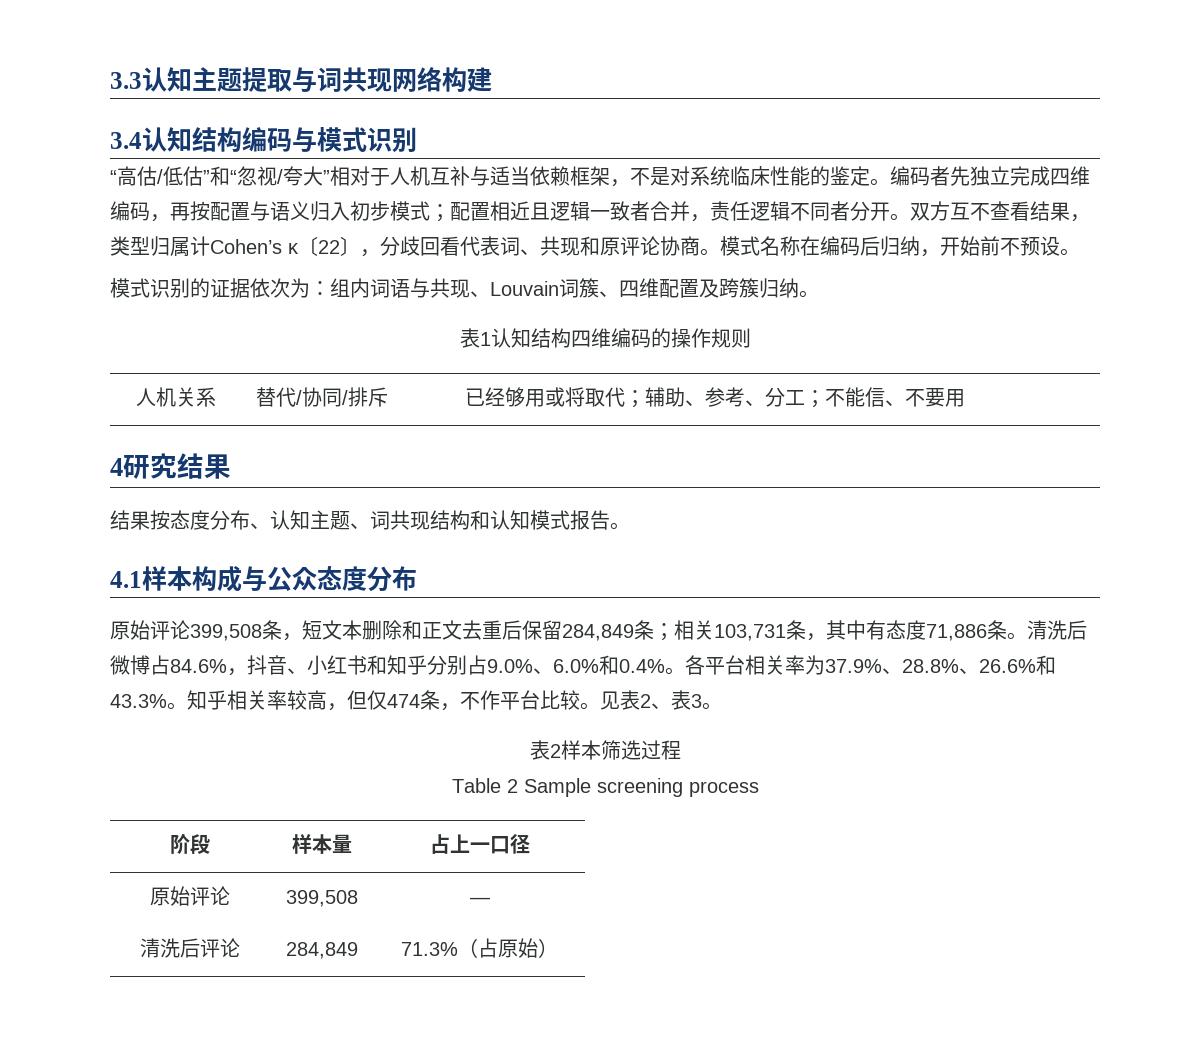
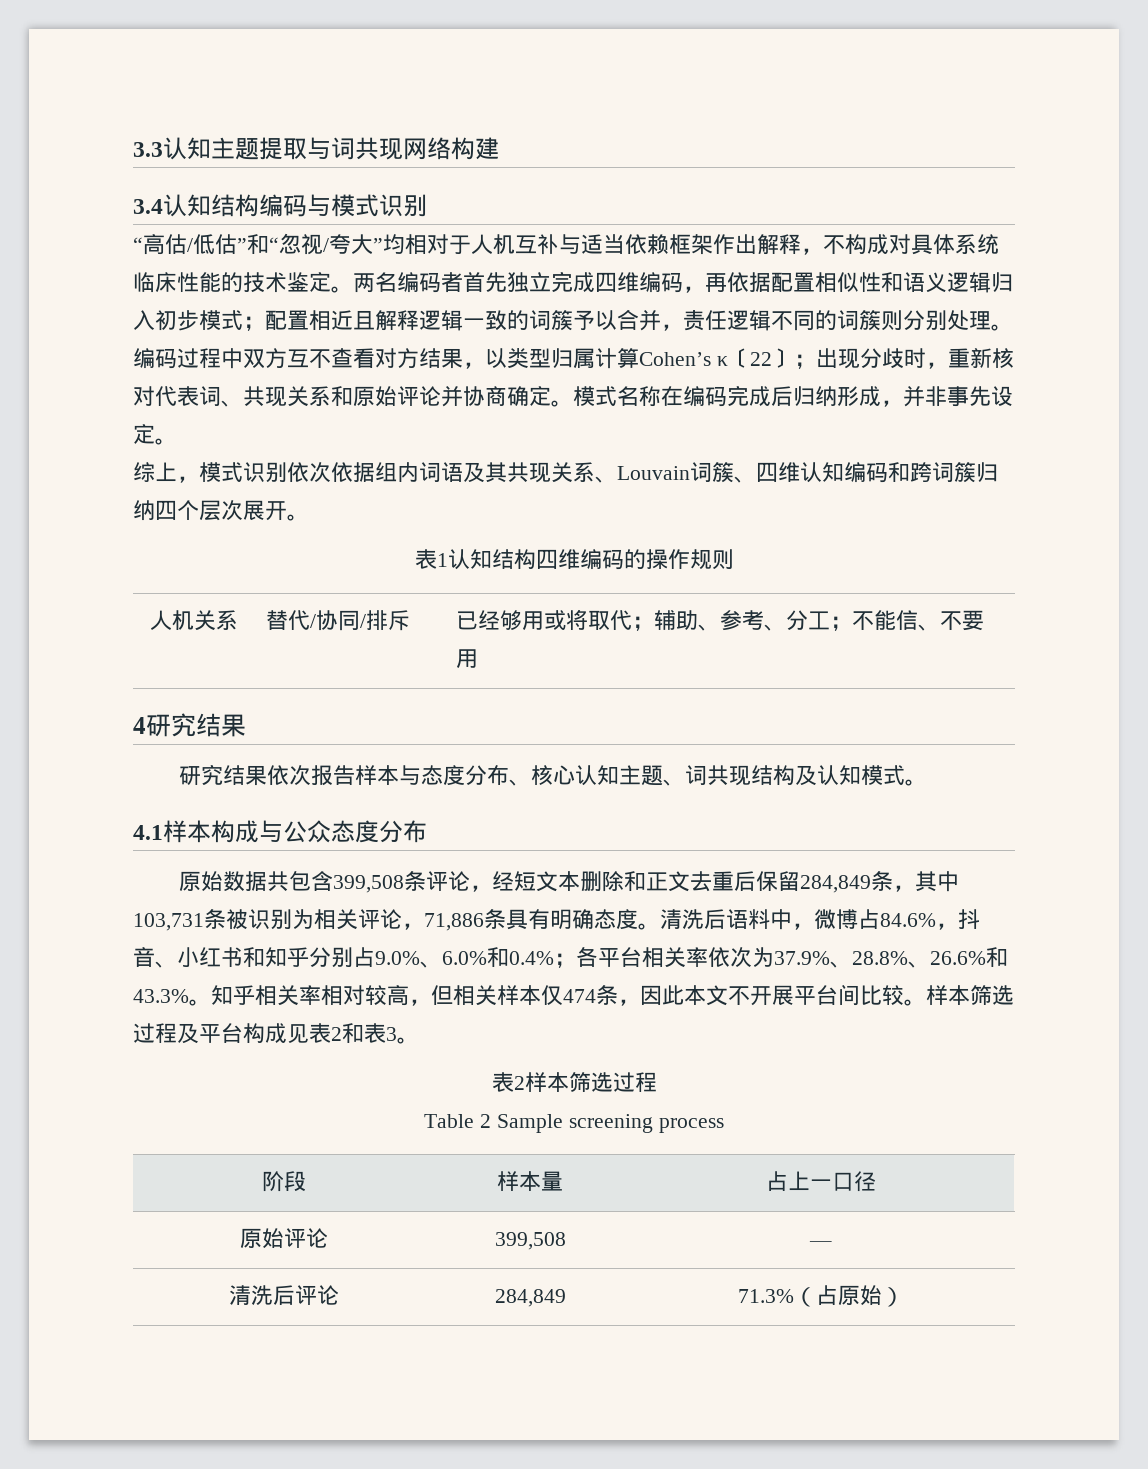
- “高估/低估”和“忽视/夸大”相对于人机互补与适当依赖框架，不是对系统临床性能的鉴定。编码者先独立完成四维编码，再按配置与语义归入初步模式；配置相近且逻辑一致者合并，责任逻辑不同者分开。双方互不查看结果，类型归属计Cohen’s κ〔22〕，分歧回看代表词、共现和原评论协商。模式名称在编码后归纳，开始前不预设。
- 模式识别的证据依次为：组内词语与共现、Louvain词簇、四维配置及跨簇归纳。
+ “高估/低估”和“忽视/夸大”均相对于人机互补与适当依赖框架作出解释，不构成对具体系统临床性能的技术鉴定。两名编码者首先独立完成四维编码，再依据配置相似性和语义逻辑归入初步模式；配置相近且解释逻辑一致的词簇予以合并，责任逻辑不同的词簇则分别处理。编码过程中双方互不查看对方结果，以类型归属计算Cohen’s κ〔22〕；出现分歧时，重新核对代表词、共现关系和原始评论并协商确定。模式名称在编码完成后归纳形成，并非事先设定。
+ 综上，模式识别依次依据组内词语及其共现关系、Louvain词簇、四维认知编码和跨词簇归纳四个层次展开。
- 结果按态度分布、认知主题、词共现结构和认知模式报告。
+ 研究结果依次报告样本与态度分布、核心认知主题、词共现结构及认知模式。
- 原始评论399,508条，短文本删除和正文去重后保留284,849条；相关103,731条，其中有态度71,886条。清洗后微博占84.6%，抖音、小红书和知乎分别占9.0%、6.0%和0.4%。各平台相关率为37.9%、28.8%、26.6%和43.3%。
+ 原始数据共包含399,508条评论，经短文本删除和正文去重后保留284,849条，其中103,731条被识别为相关评论，71,886条具有明确态度。清洗后语料中，微博占84.6%，抖音、小红书和知乎分别占9.0%、6.0%和0.4%；各平台相关率依次为37.9%、28.8%、26.6%和43.3%。
- 知乎相关率较高，但仅474条，不作平台比较。见表2、表3。
+ 知乎相关率相对较高，但相关样本仅474条，因此本文不开展平台间比较。样本筛选过程及平台构成见表2和表3。

